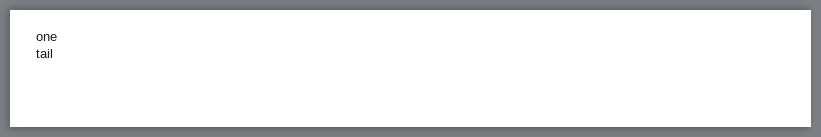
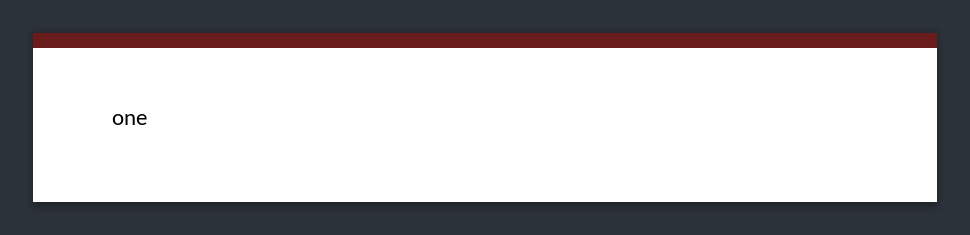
- tail

